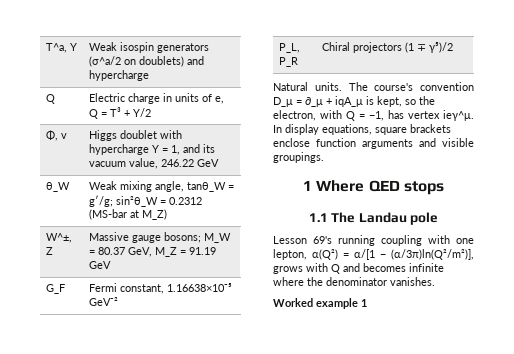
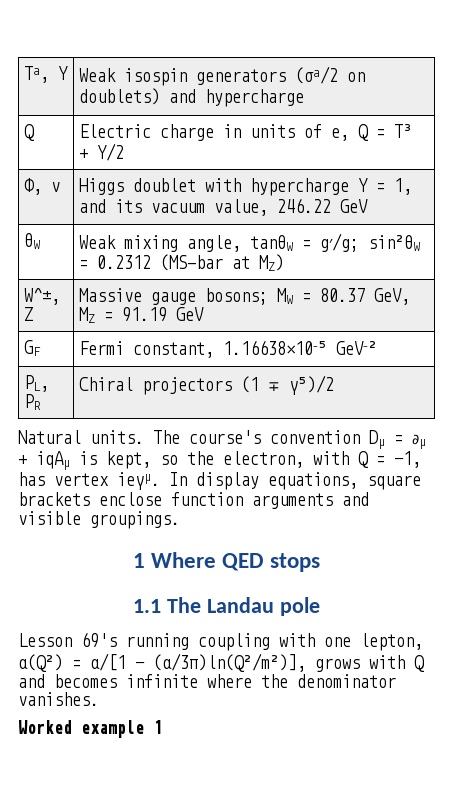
- T^a, Y | Weak isospin generators (σ^a/2 on doublets) and hypercharge
+ Ta, Y | Weak isospin generators (σa/2 on doublets) and hypercharge
- θ_W | Weak mixing angle, tanθ_W = g′/g; sin²θ_W = 0.2312 (MS-bar at M_Z)
+ θW | Weak mixing angle, tanθW = g′/g; sin²θW = 0.2312 (MS-bar at MZ)
- W^±, Z | Massive gauge bosons; M_W = 80.37 GeV, M_Z = 91.19 GeV
+ W^±, Z | Massive gauge bosons; MW = 80.37 GeV, MZ = 91.19 GeV
- G_F | Fermi constant, 1.16638×10⁻⁵ GeV⁻²
+ GF | Fermi constant, 1.16638×10⁻⁵ GeV⁻²
- P_L, P_R | Chiral projectors (1 ∓ γ⁵)/2
+ PL, PR | Chiral projectors (1 ∓ γ⁵)/2
- The course's convention D_μ = ∂_μ + iqA_μ is kept, so the electron, with Q = −1, has vertex ieγ^μ.
+ The course's convention Dμ = ∂μ + iqAμ is kept, so the electron, with Q = −1, has vertex ieγμ.

